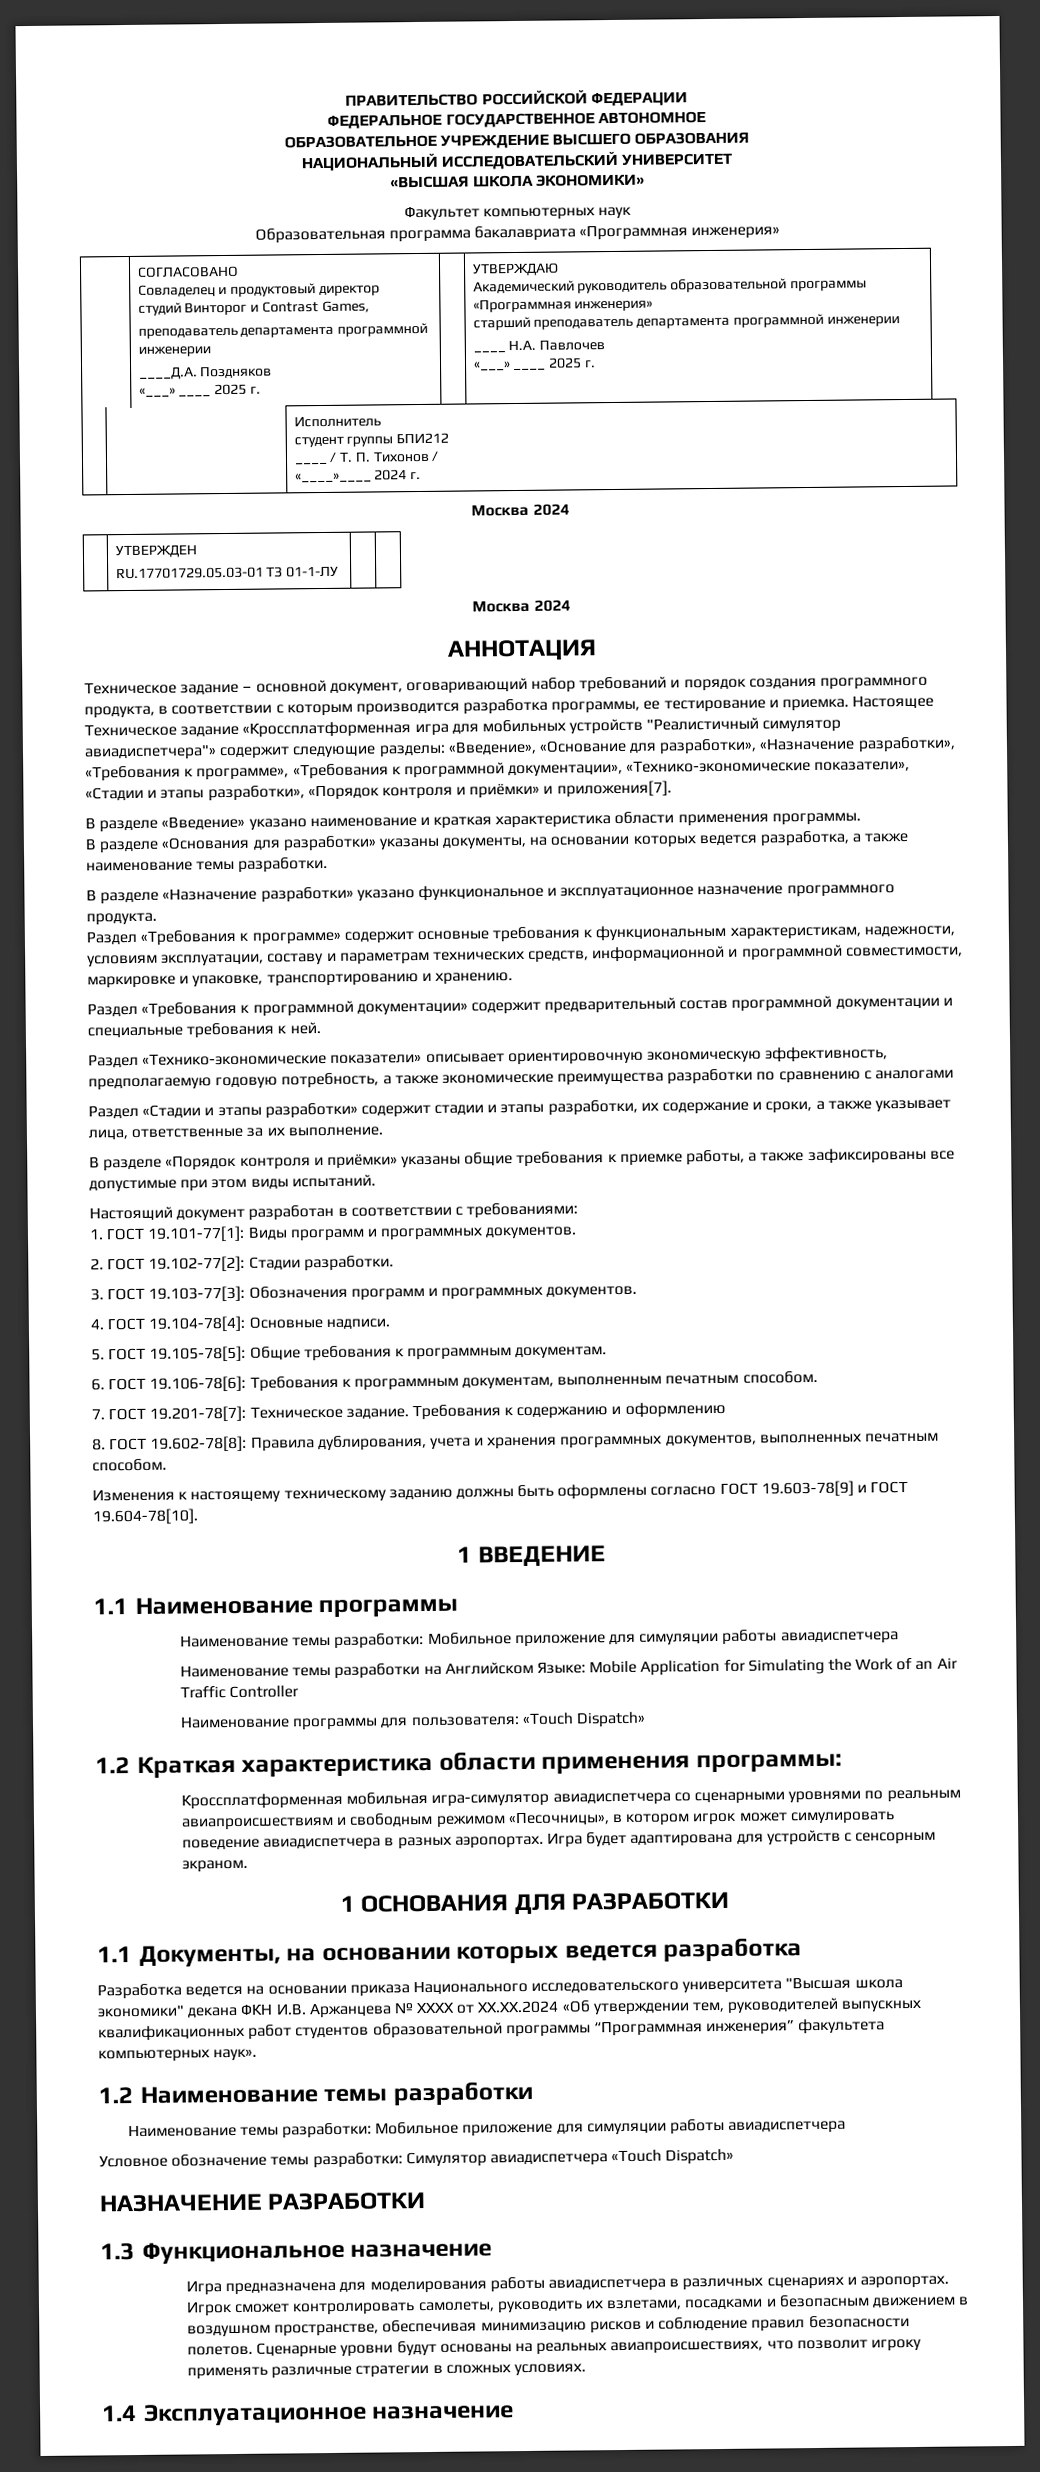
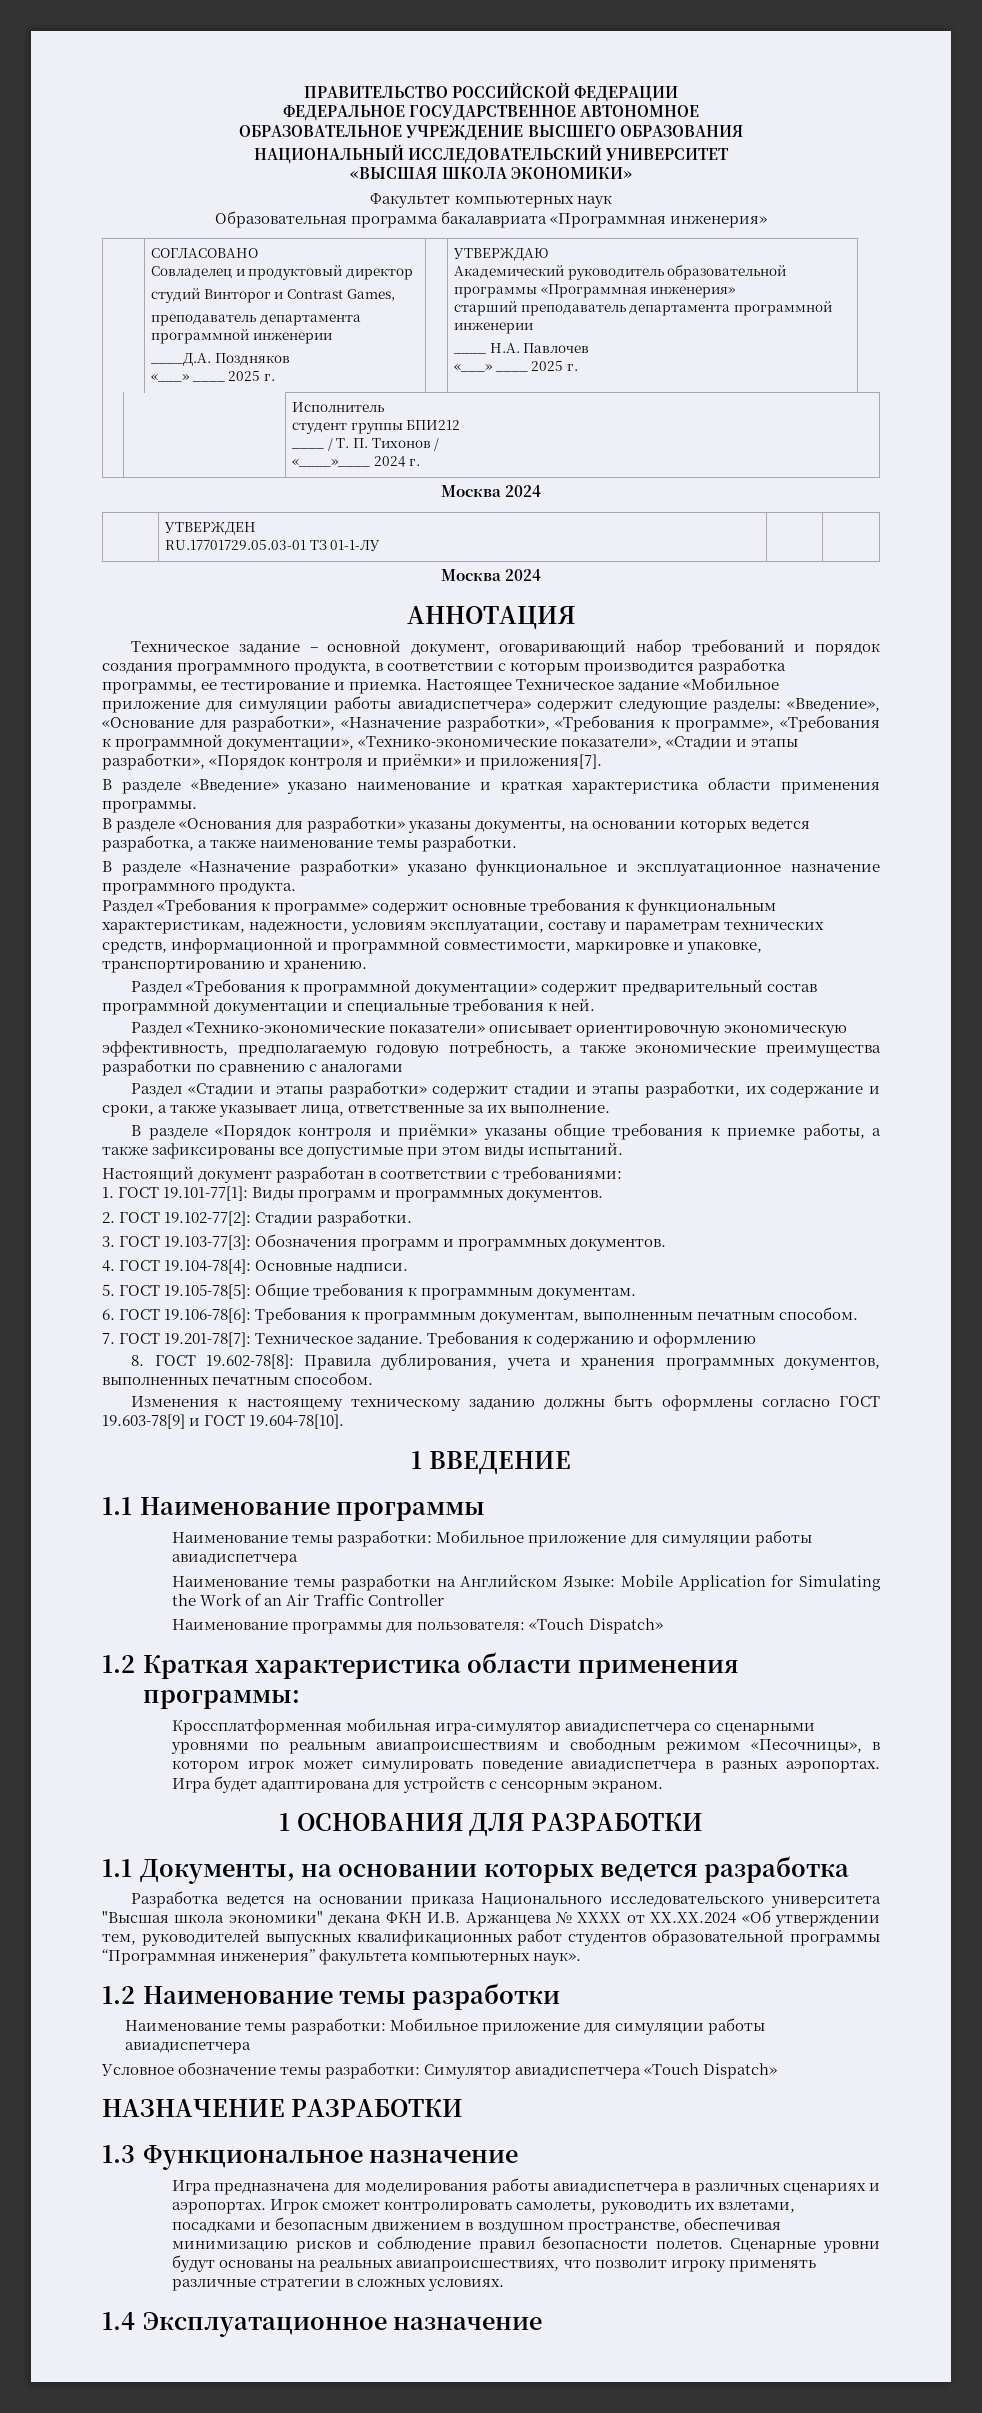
- Настоящее Техническое задание «Кроссплатформенная игра для мобильных устройств "Реалистичный симулятор авиадиспетчера"» содержит следующие разделы: «Введение», «Основание для разработки», «Назначение разработки», «Требования к программе», «Требования к программной документации», «Технико-экономические показатели», «Стадии и этапы разработки», «Порядок контроля и приёмки» и приложения[7].
+ Настоящее Техническое задание «Мобильное приложение для симуляции работы авиадиспетчера» содержит следующие разделы: «Введение», «Основание для разработки», «Назначение разработки», «Требования к программе», «Требования к программной документации», «Технико-экономические показатели», «Стадии и этапы разработки», «Порядок контроля и приёмки» и приложения[7].

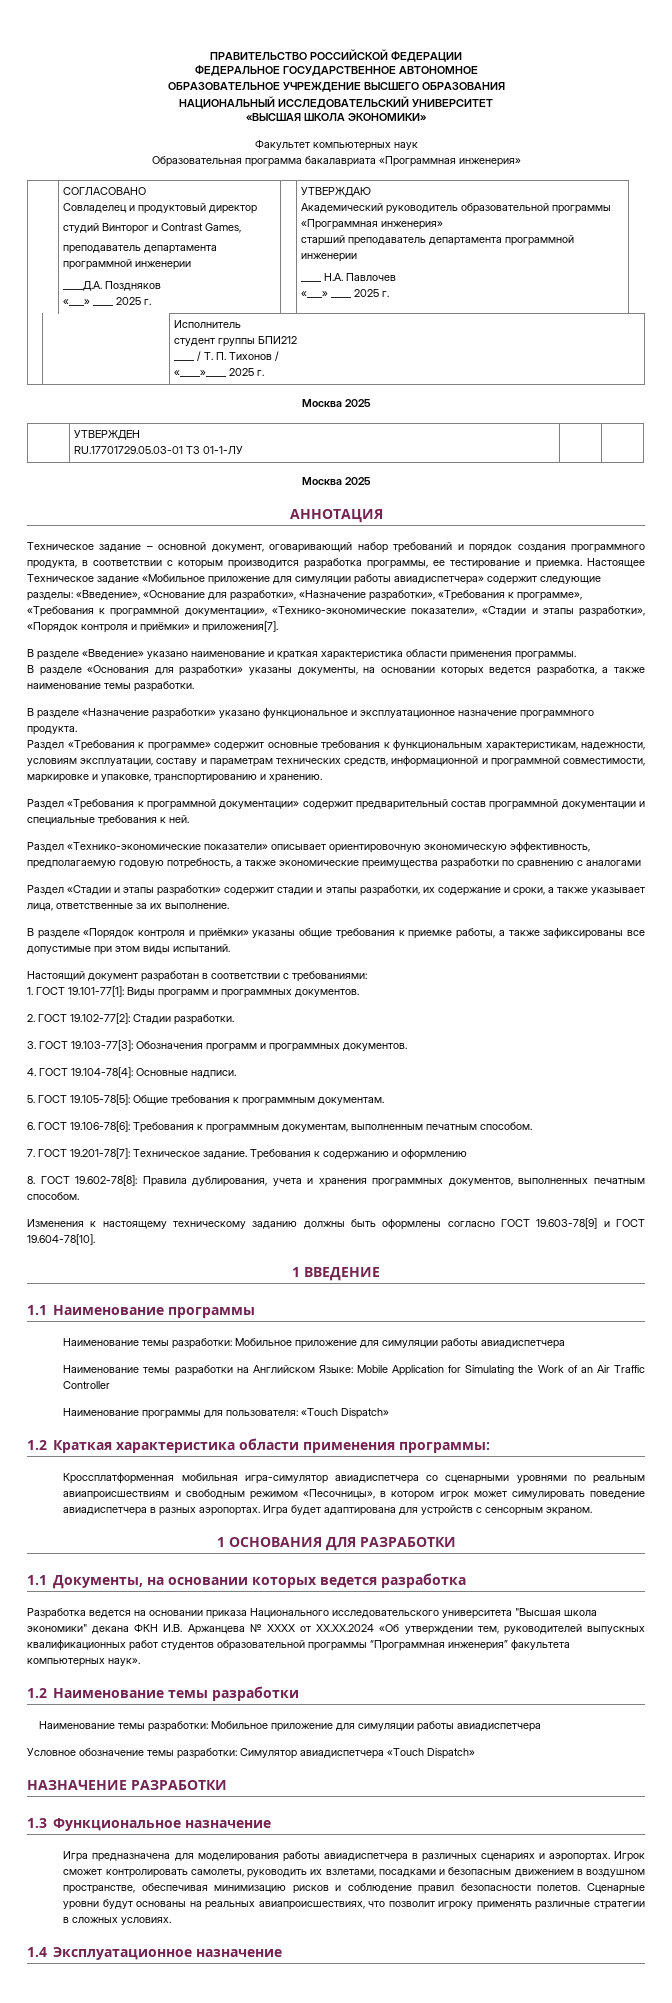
  | | Исполнитель
  студент группы БПИ212
  ____ / Т. П. Тихонов /
- «____»____ 2024 г.
- Москва 2024
+ «____»____ 2025 г.
+ Москва 2025
  | УТВЕРЖДЕН
  RU.17701729.05.03-01 ТЗ 01-1-ЛУ | |
- Москва 2024
+ Москва 2025

